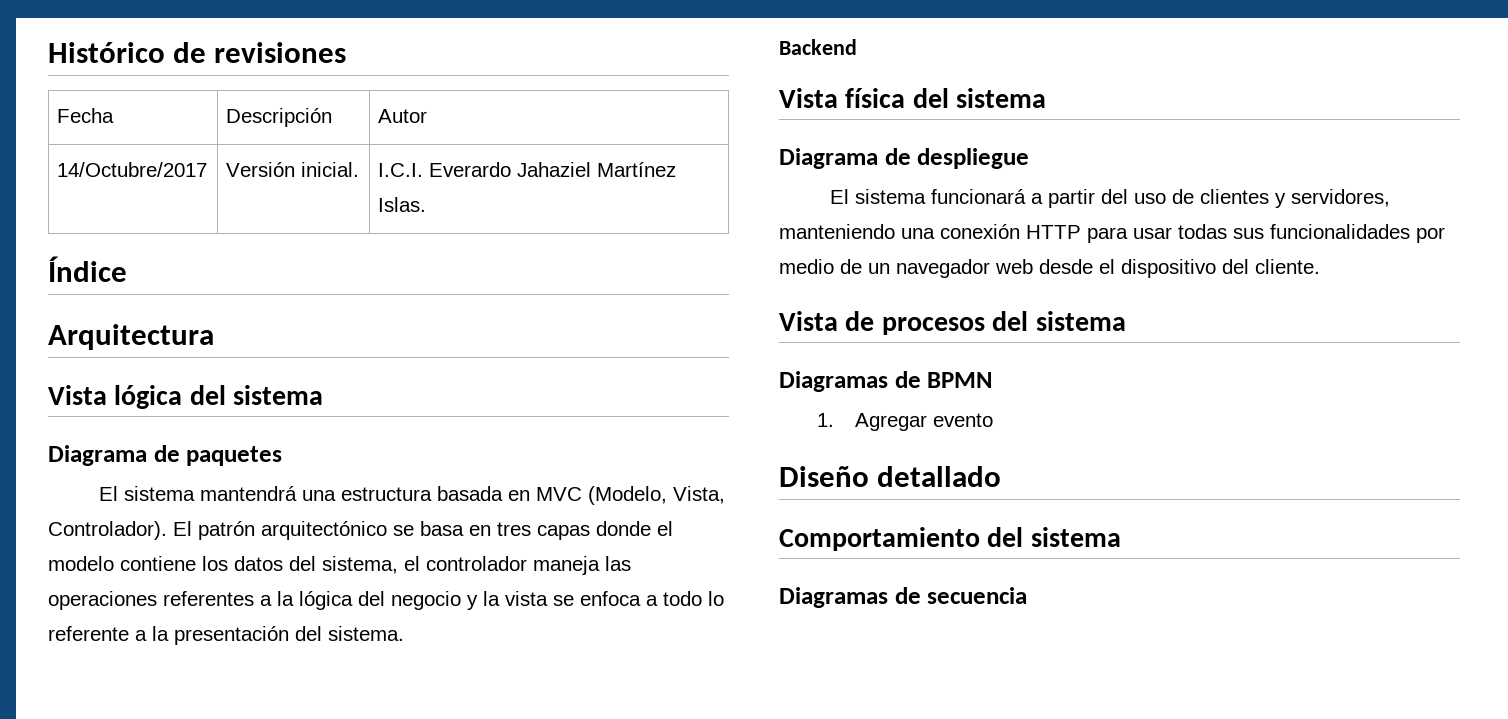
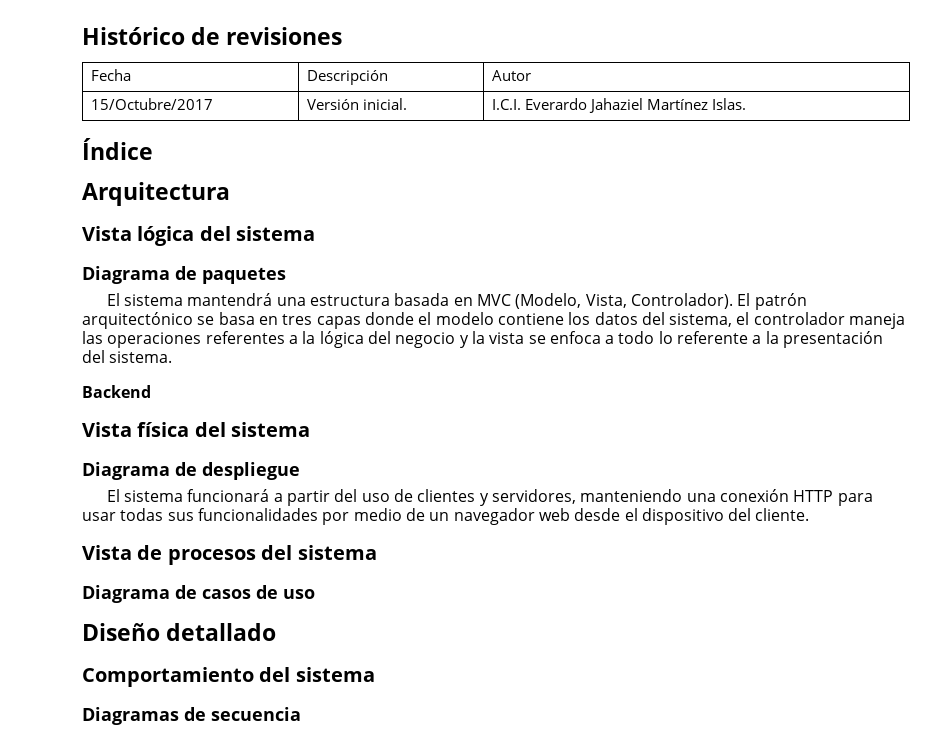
- 14/Octubre/2017 | Versión inicial. | I.C.I. Everardo Jahaziel Martínez Islas.
+ 15/Octubre/2017 | Versión inicial. | I.C.I. Everardo Jahaziel Martínez Islas.
- Diagramas de BPMN
- 1. Agregar evento
+ Diagrama de casos de uso

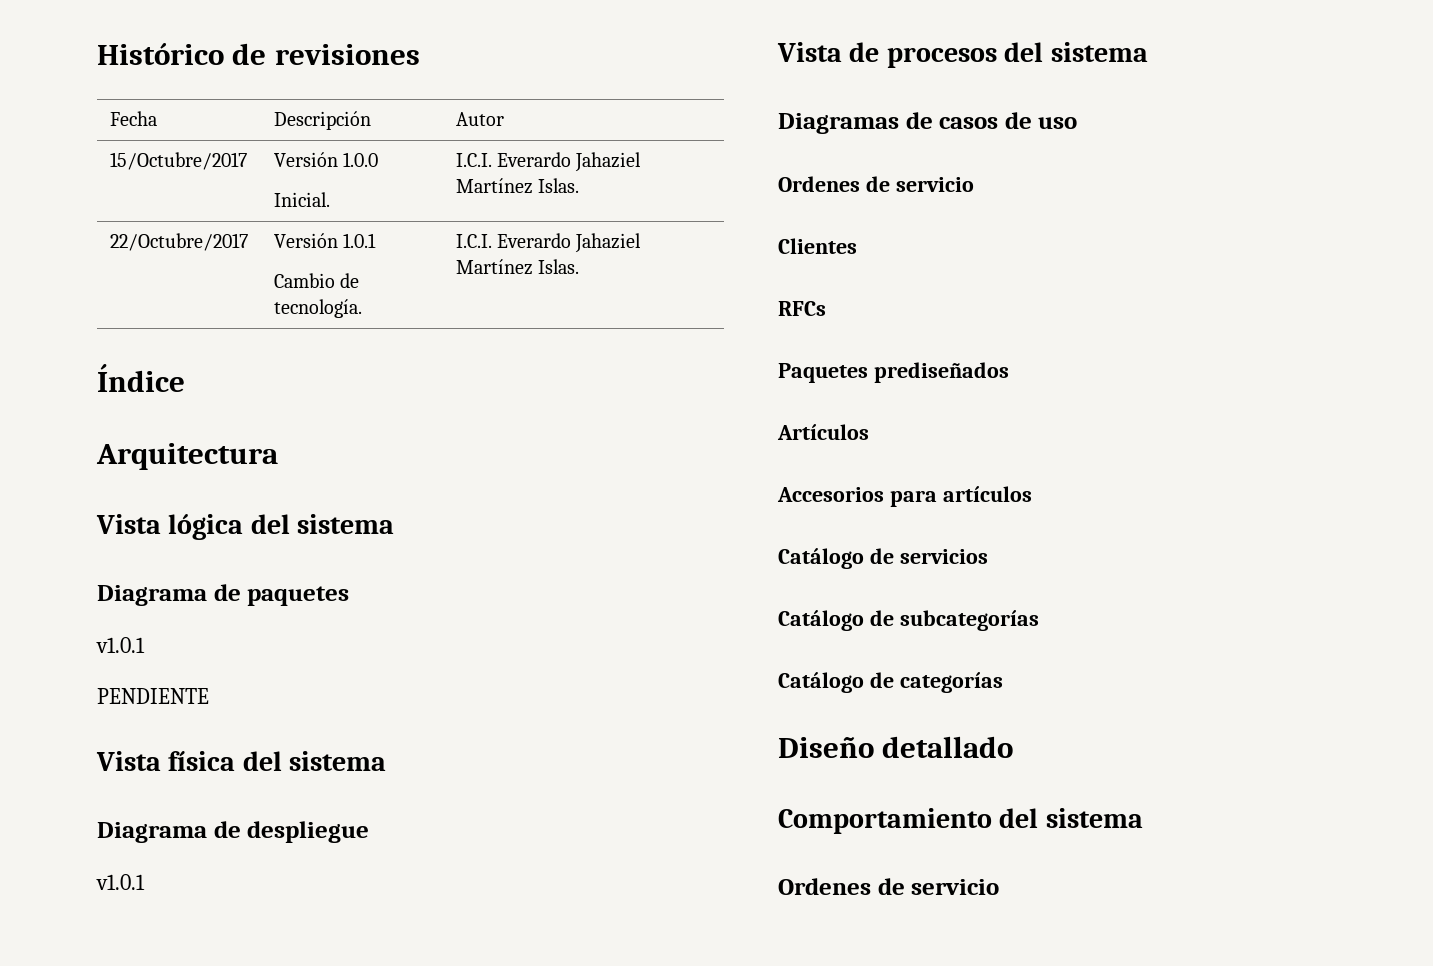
- 15/Octubre/2017 | Versión inicial. | I.C.I. Everardo Jahaziel Martínez Islas.
+ 15/Octubre/2017 | Versión 1.0.0
+ Inicial. | I.C.I. Everardo Jahaziel Martínez Islas.
+ 22/Octubre/2017 | Versión 1.0.1
+ Cambio de tecnología. | I.C.I. Everardo Jahaziel Martínez Islas.
  Diagrama de paquetes
- El sistema mantendrá una estructura basada en MVC (Modelo, Vista, Controlador). El patrón arquitectónico se basa en tres capas donde el modelo contiene los datos del sistema, el controlador maneja las operaciones referentes a la lógica del negocio y la vista se enfoca a todo lo referente a la presentación del sistema.
- Backend
+ v1.0.1
+ PENDIENTE
  Diagrama de despliegue
- El sistema funcionará a partir del uso de clientes y servidores, manteniendo una conexión HTTP para usar todas sus funcionalidades por medio de un navegador web desde el dispositivo del cliente.
+ v1.0.1
- Diagrama de casos de uso
+ Diagramas de casos de uso
+ Ordenes de servicio
+ Clientes
+ RFCs
+ Paquetes prediseñados
+ Artículos
+ Accesorios para artículos
+ Catálogo de servicios
+ Catálogo de subcategorías
+ Catálogo de categorías
  Comportamiento del sistema
- Diagramas de secuencia
+ Ordenes de servicio

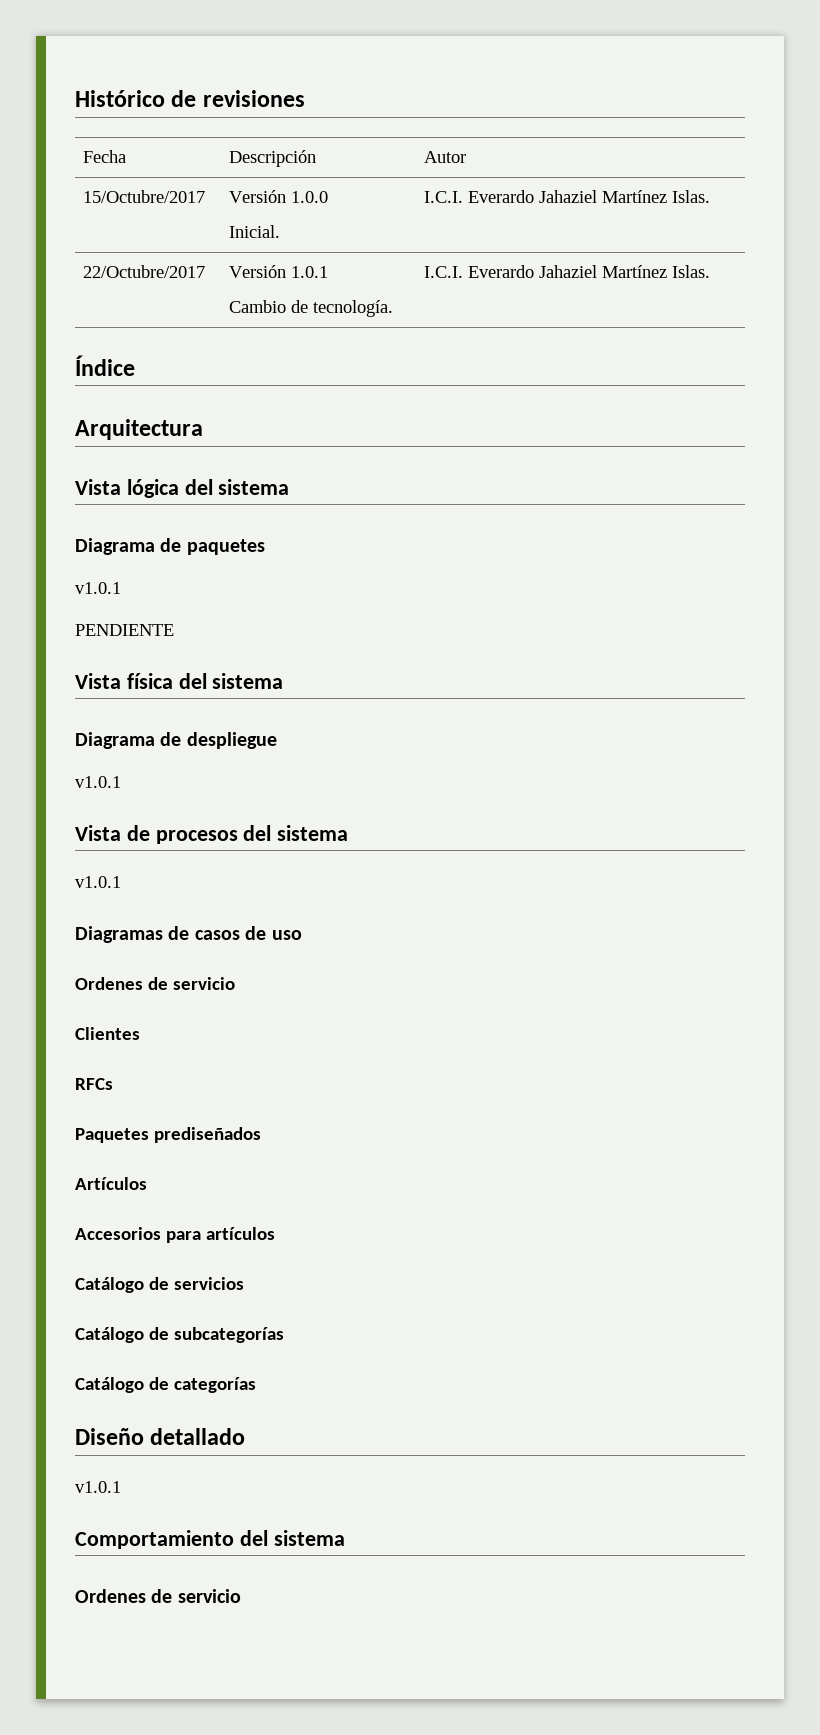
  Vista de procesos del sistema
+ v1.0.1
  Diseño detallado
+ v1.0.1

